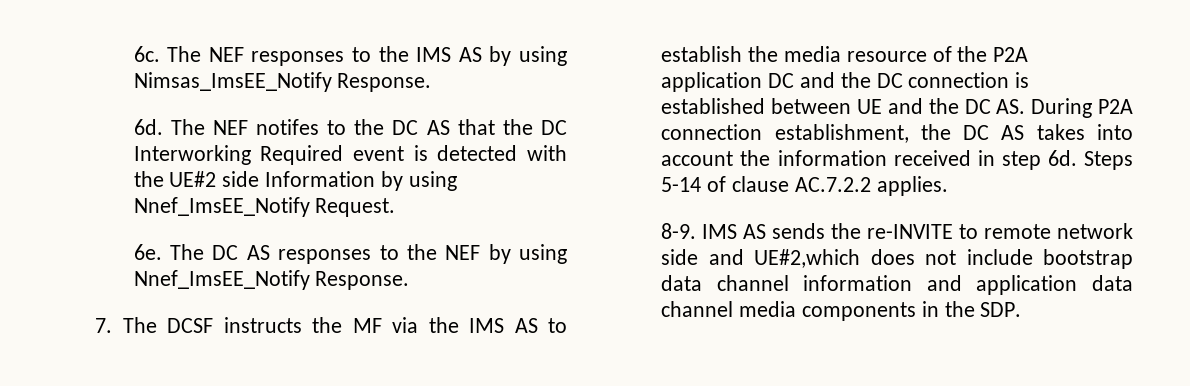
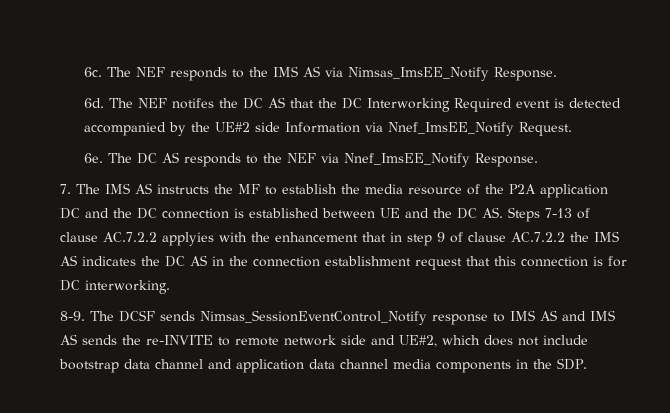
- The NEF responses to the IMS AS by using Nimsas_ImsEE_Notify Response.
+ The NEF responds to the IMS AS via Nimsas_ImsEE_Notify Response.
- The NEF notifes to the DC AS that the DC Interworking Required event is detected with the UE#2 side Information by using Nnef_ImsEE_Notify Request.
+ The NEF notifes the DC AS that the DC Interworking Required event is detected accompanied by the UE#2 side Information via Nnef_ImsEE_Notify Request.
- The DC AS responses to the NEF by using Nnef_ImsEE_Notify Response.
+ The DC AS responds to the NEF via Nnef_ImsEE_Notify Response.
- 7. The DCSF instructs the MF via the IMS AS to establish the media resource of the P2A application DC and the DC connection is established between UE and the DC AS. During P2A connection establishment, the DC AS takes into account the information received in step 6d. Steps 5-14 of clause AC.7.2.2 applies.
- 8-9. IMS AS sends the re-INVITE to remote network side and UE#2,which does not include bootstrap data channel information and application data channel media components in the SDP.
+ 7. The IMS AS instructs the MF to establish the media resource of the P2A application DC and the DC connection is established between UE and the DC AS. Steps 7-13 of clause AC.7.2.2 applyies with the enhancement that in step 9 of clause AC.7.2.2 the IMS AS indicates the DC AS in the connection establishment request that this connection is for DC interworking.
+ 8-9. The DCSF sends Nimsas_SessionEventControl_Notify response to IMS AS and IMS AS sends the re-INVITE to remote network side and UE#2, which does not include bootstrap data channel and application data channel media components in the SDP.

